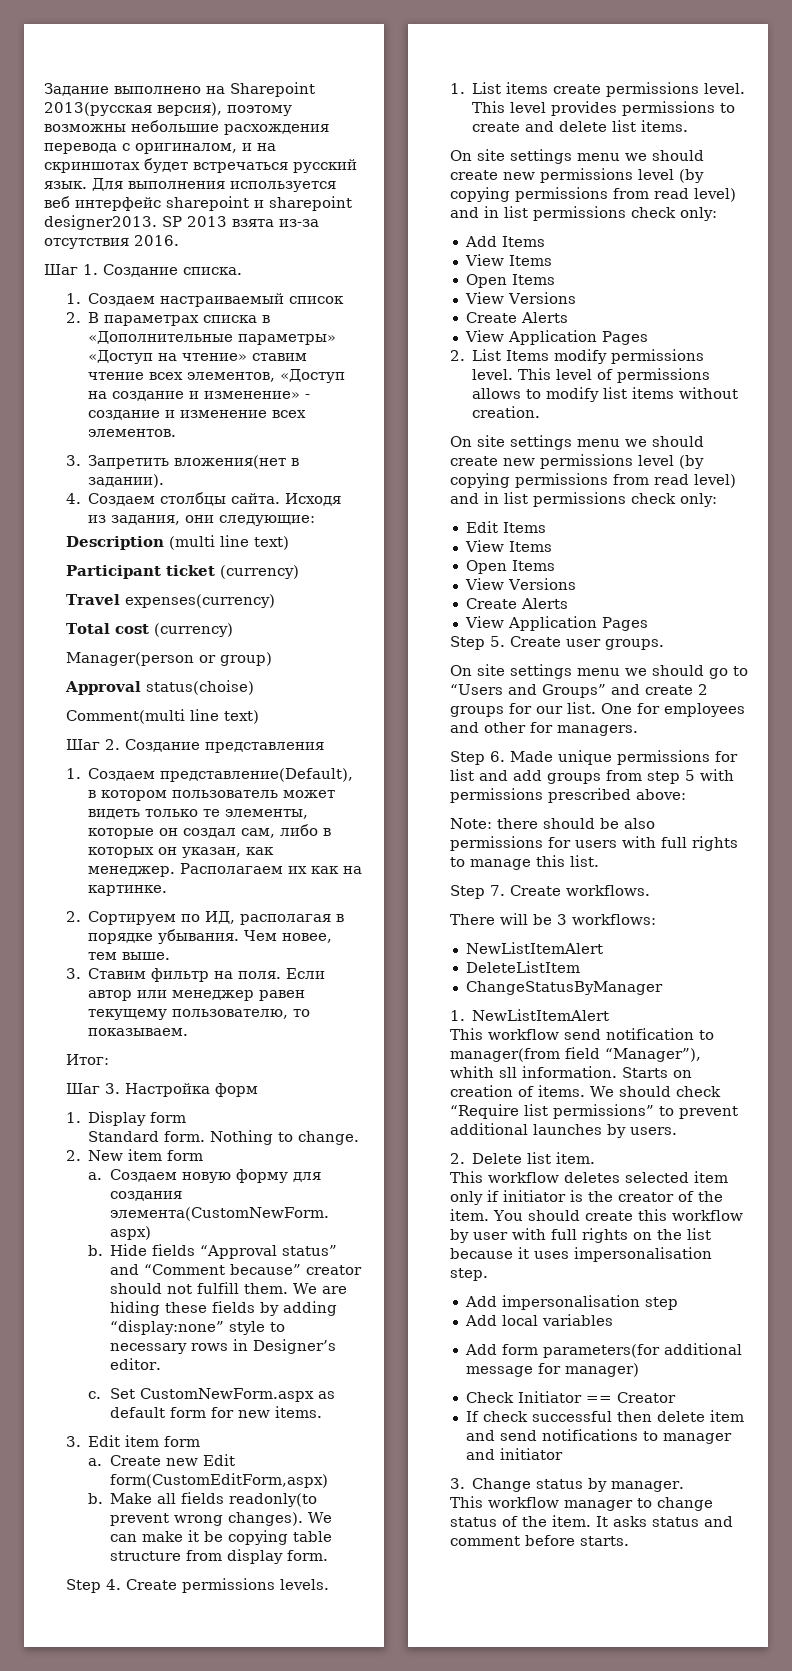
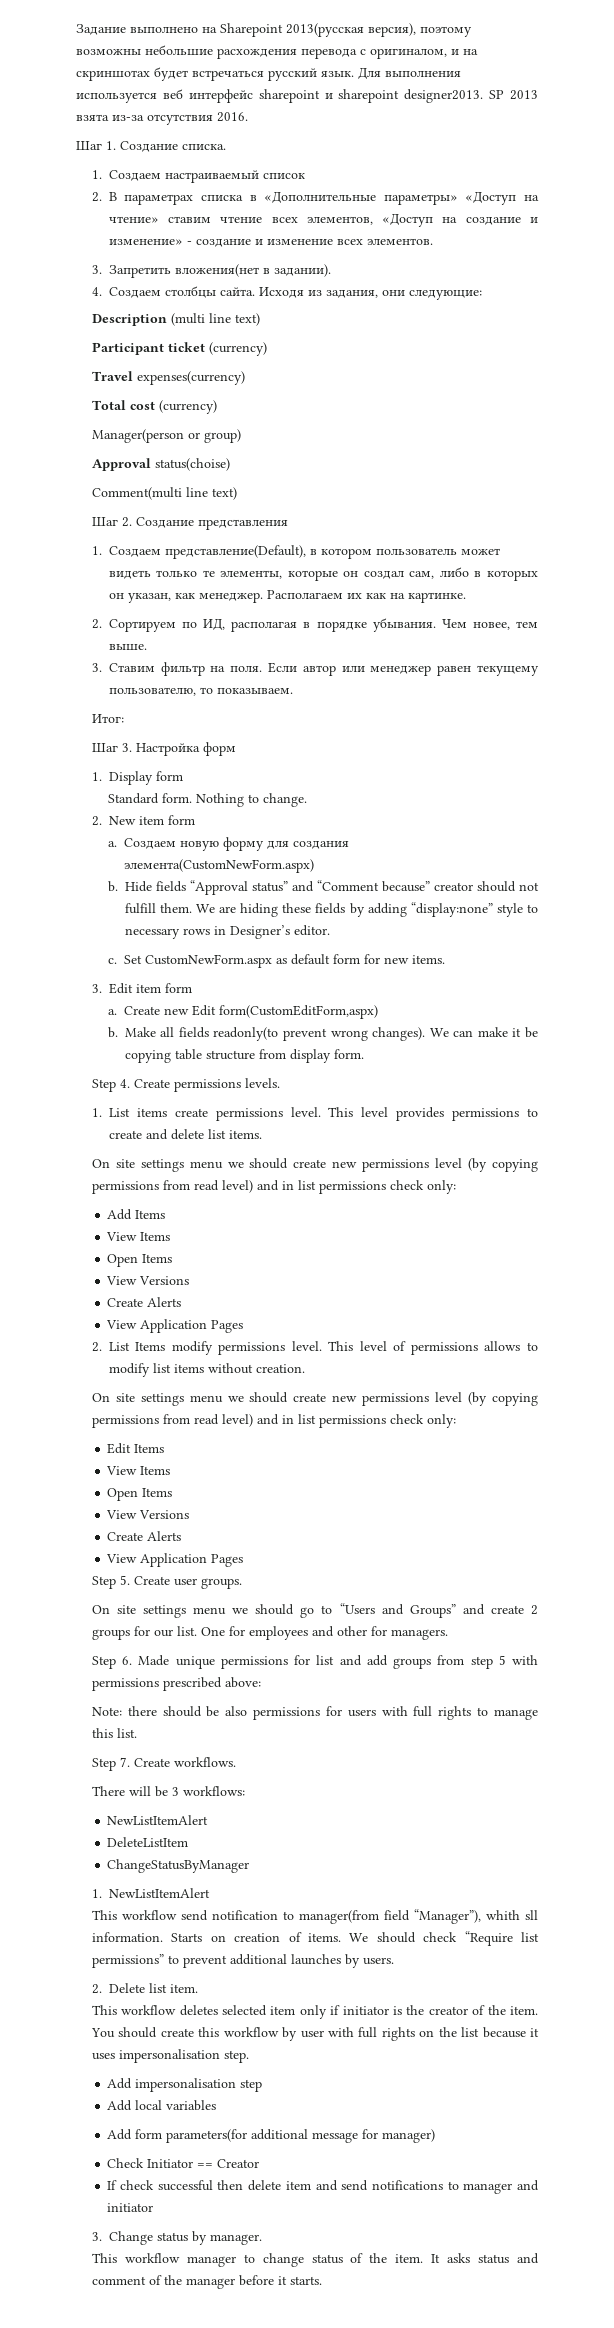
- It asks status and comment before starts.
+ It asks status and comment of the manager before it starts.

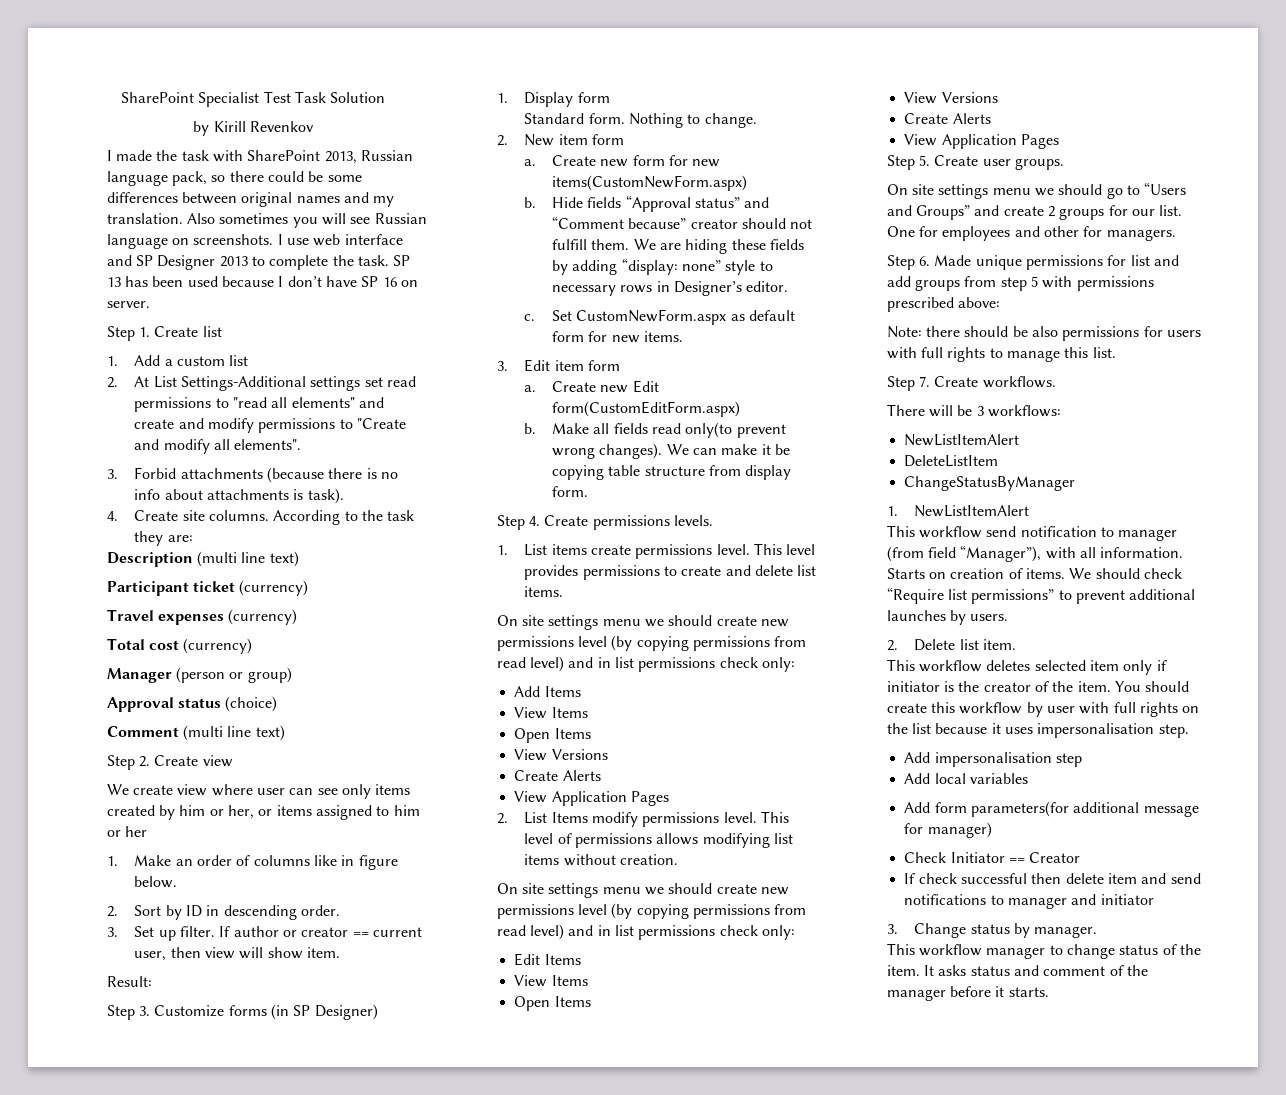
- Задание выполнено на Sharepoint 2013(русская версия), поэтому возможны небольшие расхождения перевода с оригиналом, и на скриншотах будет встречаться русский язык. Для выполнения используется веб интерфейс sharepoint и sharepoint designer2013. SP 2013 взята из-за отсутствия 2016.
- Шаг 1. Создание списка.
- 1. Создаем настраиваемый список
- 2. В параметрах списка в «Дополнительные параметры» «Доступ на чтение» ставим чтение всех элементов, «Доступ на создание и изменение» - создание и изменение всех элементов.
- 3. Запретить вложения(нет в задании).
- 4. Создаем столбцы сайта. Исходя из задания, они следующие:
+ SharePoint Specialist Test Task Solution
+ by Kirill Revenkov
+ I made the task with SharePoint 2013, Russian language pack, so there could be some differences between original names and my translation. Also sometimes you will see Russian language on screenshots. I use web interface and SP Designer 2013 to complete the task. SP 13 has been used because I don’t have SP 16 on server.
+ Step 1. Create list
+ 1. Add a custom list
+ 2. At List Settings-Additional settings set read permissions to "read all elements" and create and modify permissions to "Create and modify all elements".
+ 3. Forbid attachments (because there is no info about attachments is task).
+ 4. Create site columns. According to the task they are:
- Travel expenses(currency)
+ Travel expenses (currency)
- Manager(person or group)
+ Manager (person or group)
- Approval status(choise)
- Comment(multi line text)
- Шаг 2. Создание представления
- 1. Создаем представление(Default), в котором пользователь может видеть только те элементы, которые он создал сам, либо в которых он указан, как менеджер. Располагаем их как на картинке.
- 2. Сортируем по ИД, располагая в порядке убывания. Чем новее, тем выше.
- 3. Ставим фильтр на поля. Если автор или менеджер равен текущему пользователю, то показываем.
- Итог:
- Шаг 3. Настройка форм
+ Approval status (choice)
+ Comment (multi line text)
+ Step 2. Create view
+ We create view where user can see only items created by him or her, or items assigned to him or her
+ 1. Make an order of columns like in figure below.
+ 2. Sort by ID in descending order.
+ 3. Set up filter. If author or creator == current user, then view will show item.
+ Result:
+ Step 3. Customize forms (in SP Designer)
- Создаем новую форму для создания элемента(CustomNewForm.aspx)
+ Create new form for new items(CustomNewForm.aspx)
- We are hiding these fields by adding “display:none” style to necessary rows in Designer’s editor.
+ We are hiding these fields by adding “display: none” style to necessary rows in Designer’s editor.
- Create new Edit form(CustomEditForm,aspx)
+ Create new Edit form(CustomEditForm.aspx)
- Make all fields readonly(to prevent wrong changes).
+ Make all fields read only(to prevent wrong changes).
- This level of permissions allows to modify list items without creation.
+ This level of permissions allows modifying list items without creation.
- This workflow send notification to manager(from field “Manager”), whith sll information.
+ This workflow send notification to manager (from field “Manager”), with all information.

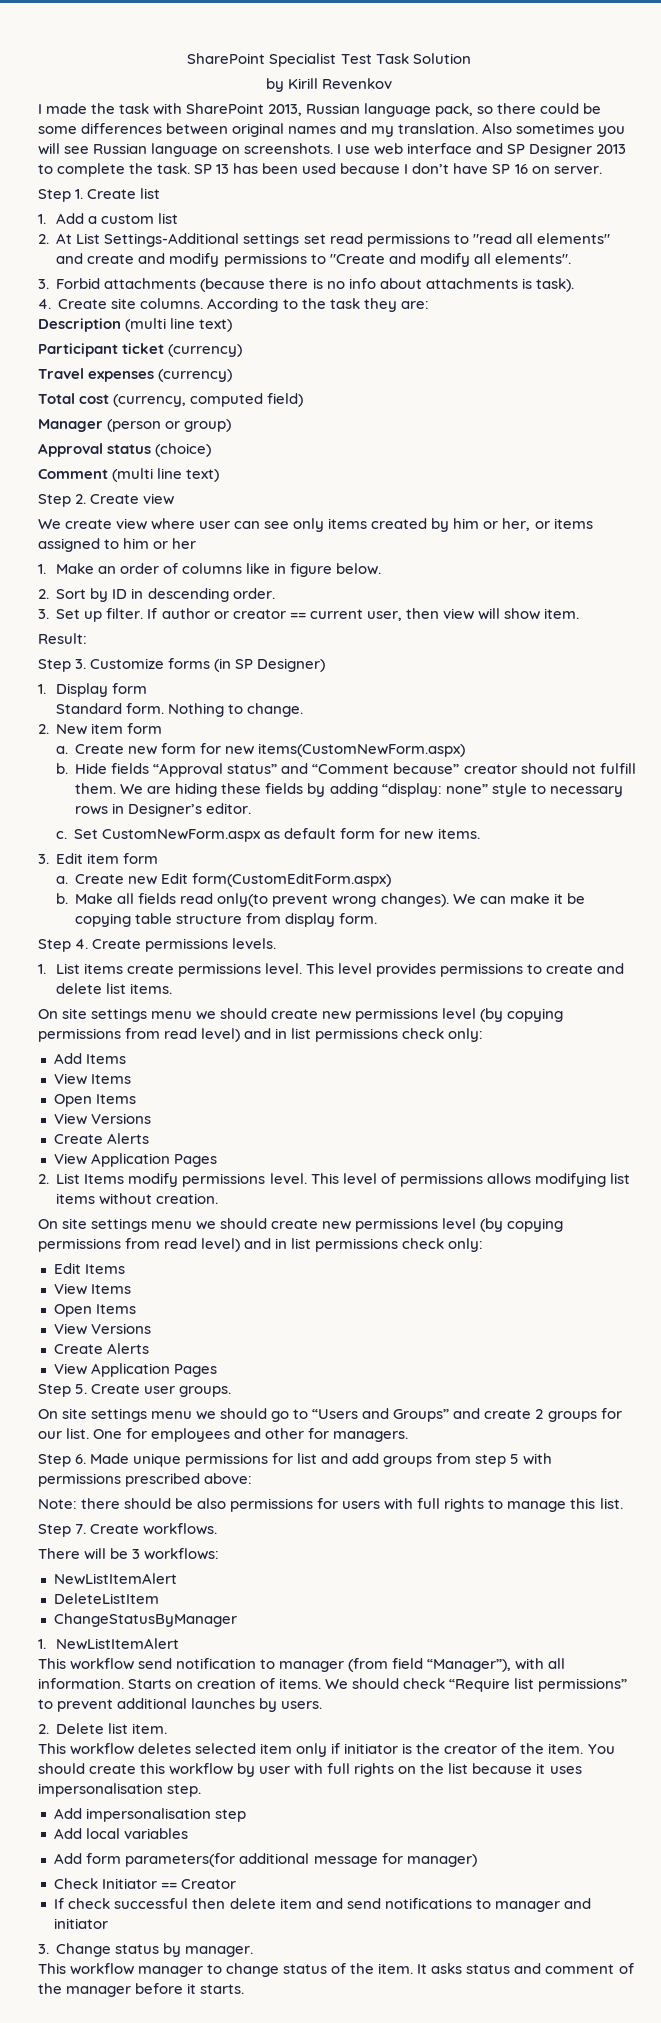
- Total cost (currency)
+ Total cost (currency, computed field)

